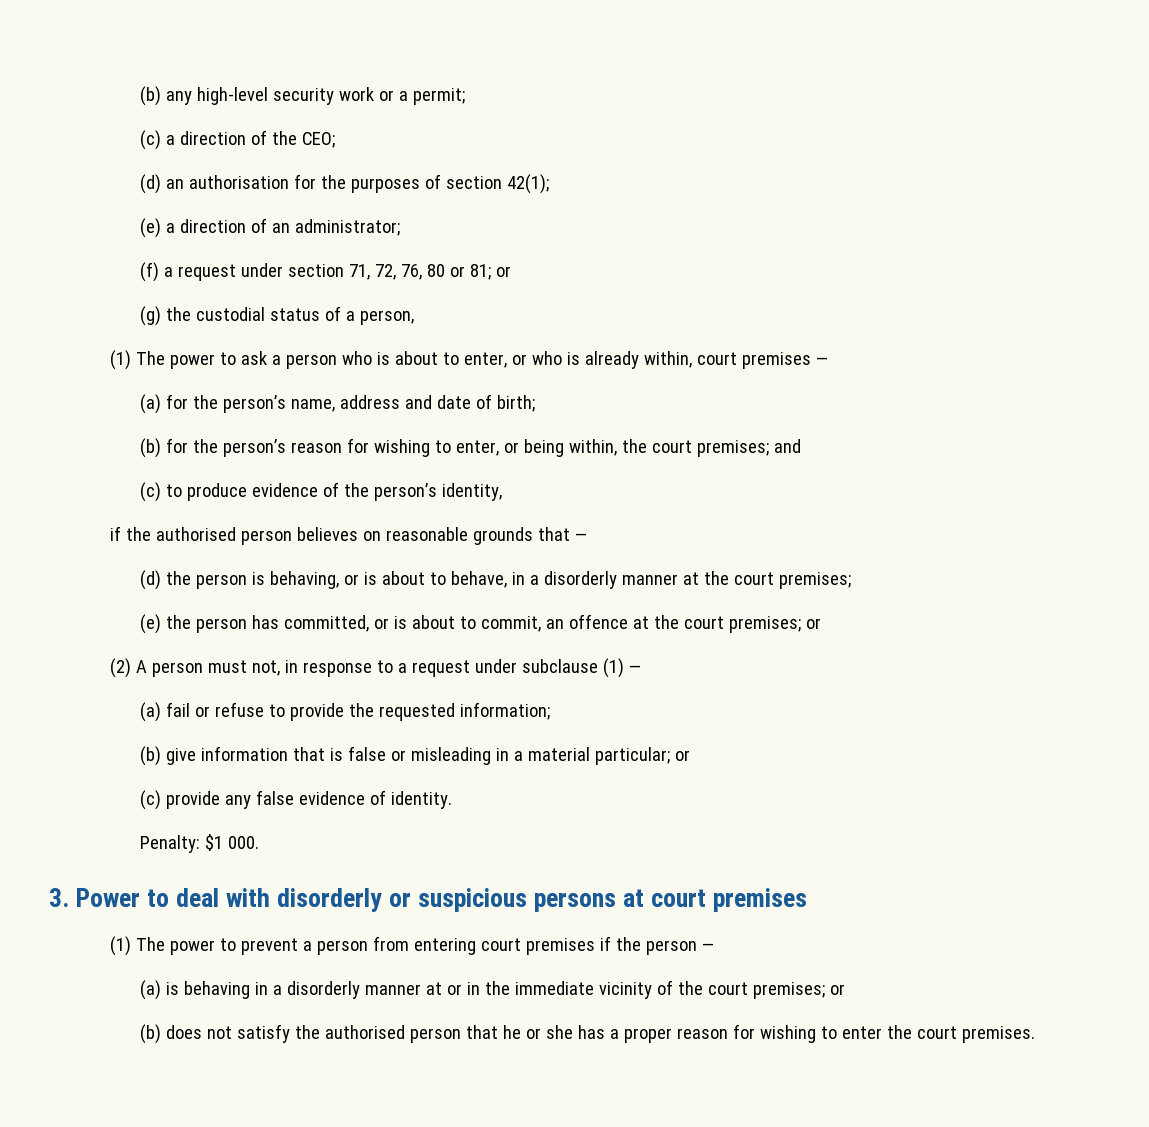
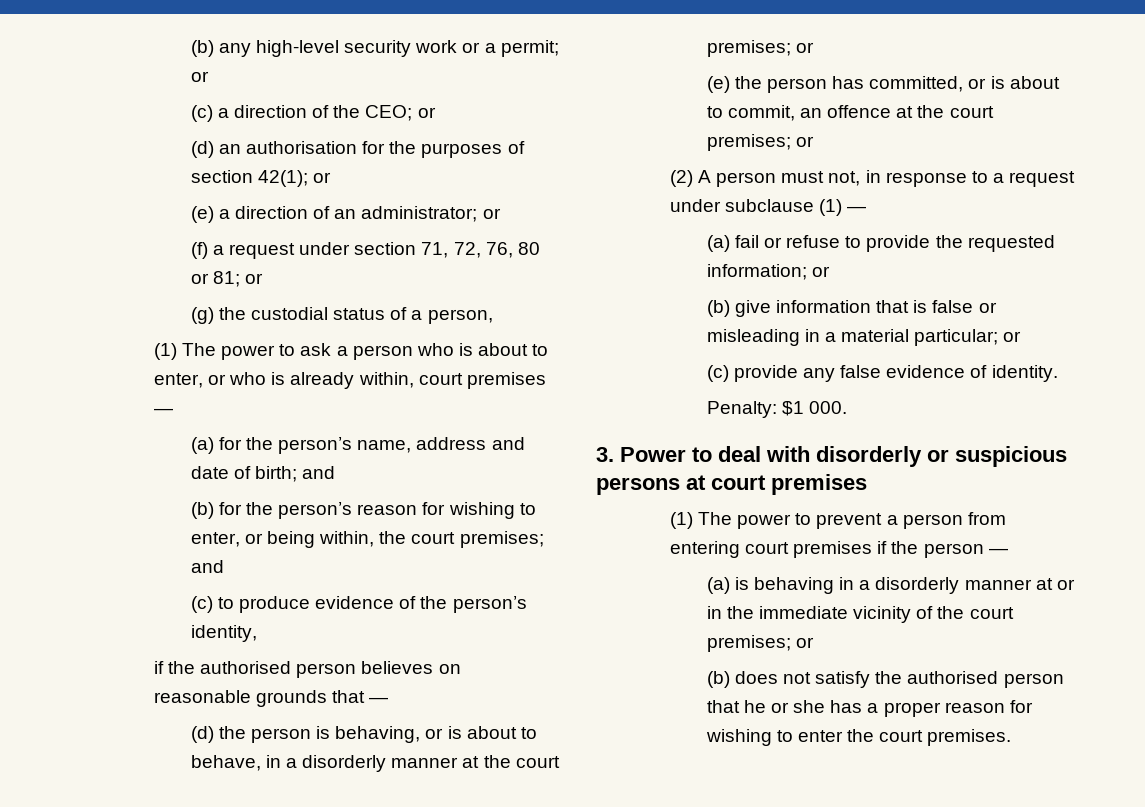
- (b) any high-level security work or a permit;
+ (b) any high-level security work or a permit; or
- (c) a direction of the CEO;
+ (c) a direction of the CEO; or
- (d) an authorisation for the purposes of section 42(1);
+ (d) an authorisation for the purposes of section 42(1); or
- (e) a direction of an administrator;
+ (e) a direction of an administrator; or
- (a) for the person’s name, address and date of birth;
+ (a) for the person’s name, address and date of birth; and
- (d) the person is behaving, or is about to behave, in a disorderly manner at the court premises;
+ (d) the person is behaving, or is about to behave, in a disorderly manner at the court premises; or
- (a) fail or refuse to provide the requested information;
+ (a) fail or refuse to provide the requested information; or

